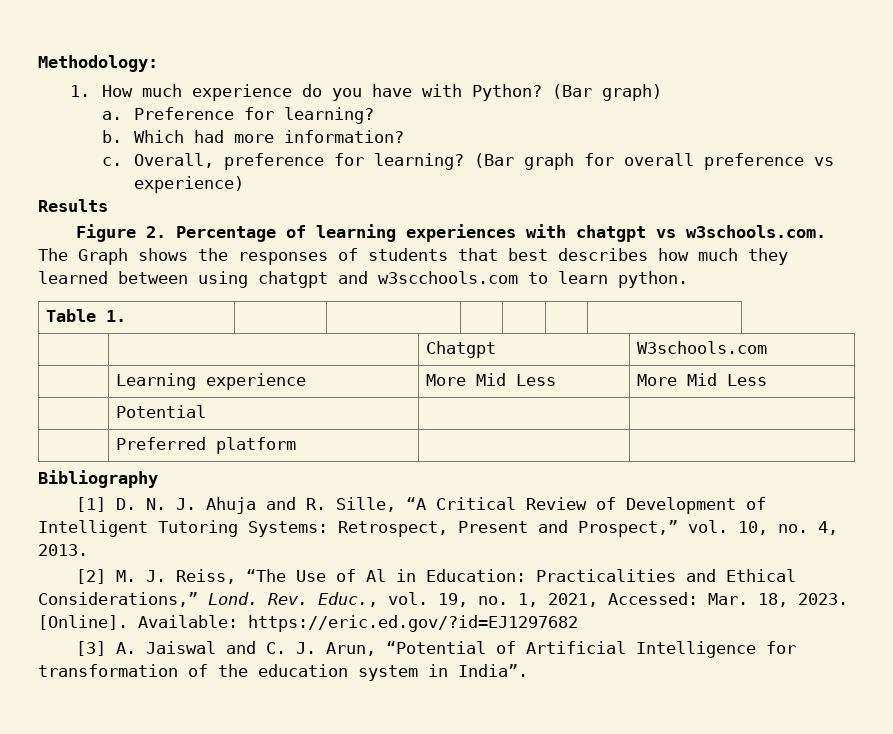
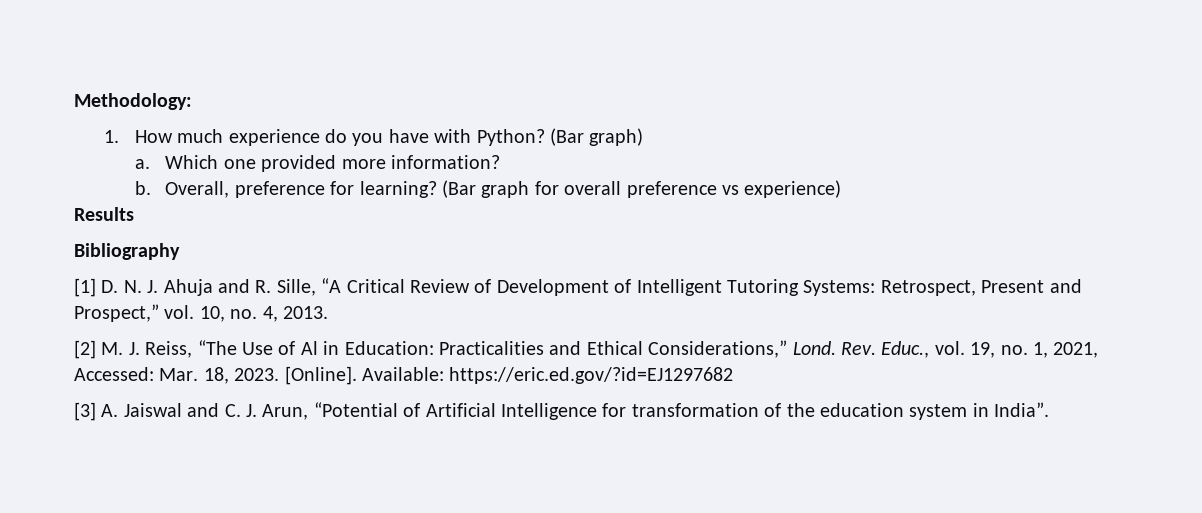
- Preference for learning?
- b. Which had more information?
+ Which one provided more information?
- c.
+ b.
- Figure 2. Percentage of learning experiences with chatgpt vs w3schools.com. The Graph shows the responses of students that best describes how much they learned between using chatgpt and w3scchools.com to learn python.
- Table 1. | | | | | |
- | | Chatgpt | W3schools.com
- | Learning experience | More Mid Less | More Mid Less
- | Potential | |
- | Preferred platform | |

